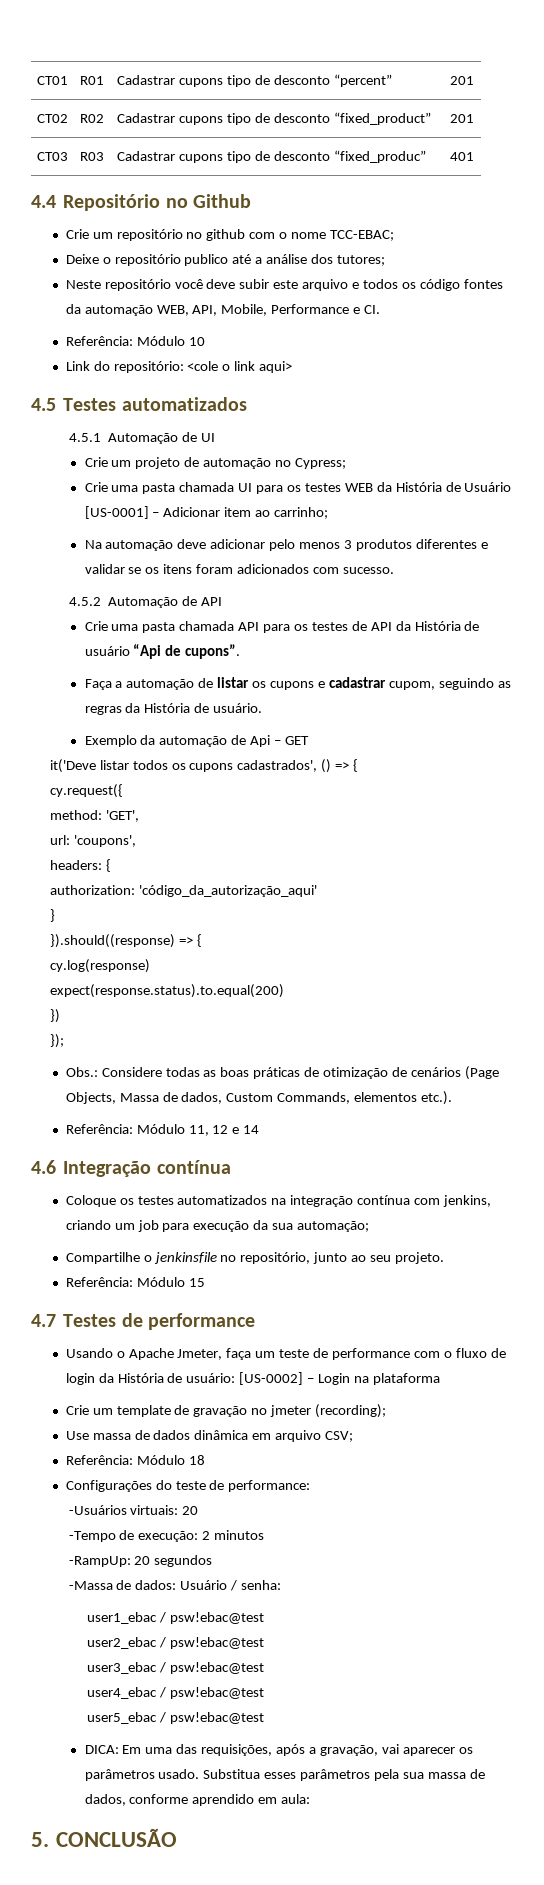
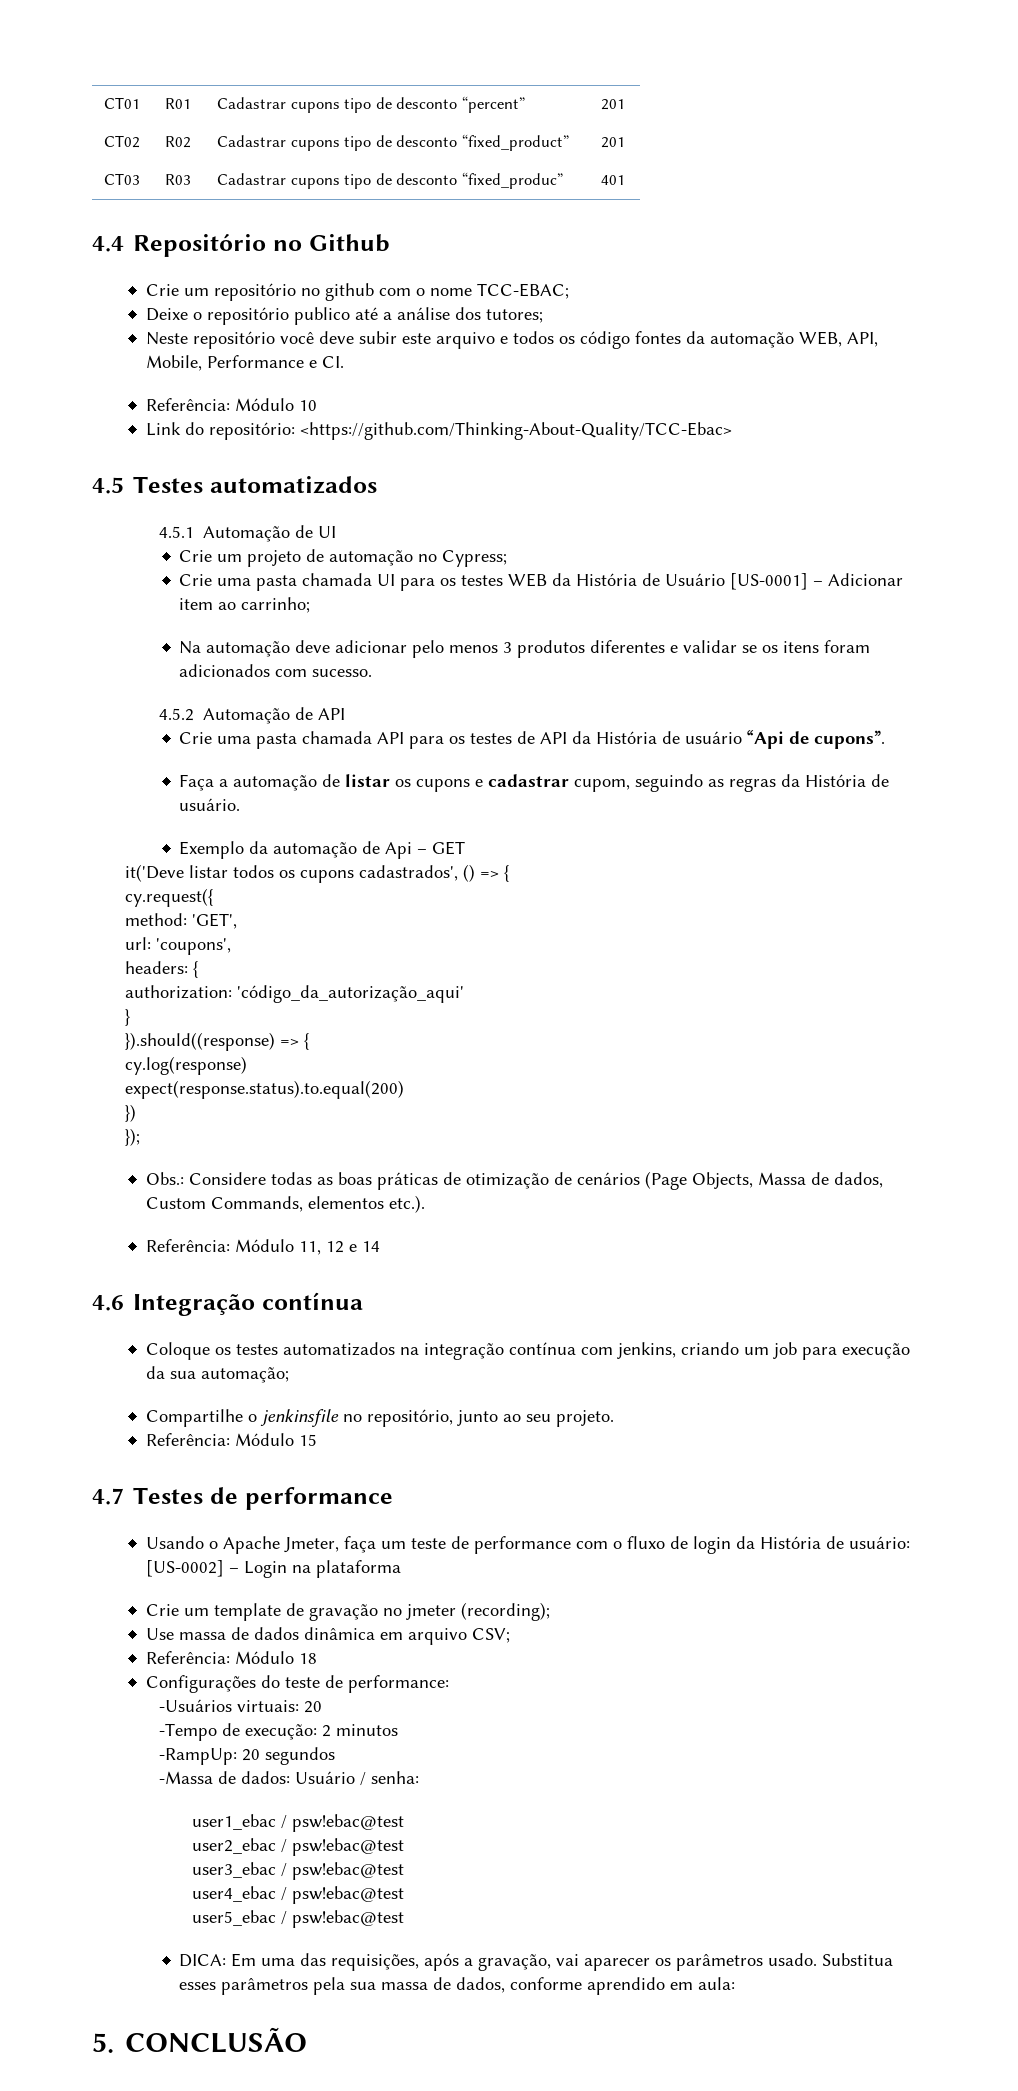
- Link do repositório: <cole o link aqui>
+ Link do repositório: <https://github.com/Thinking-About-Quality/TCC-Ebac>

